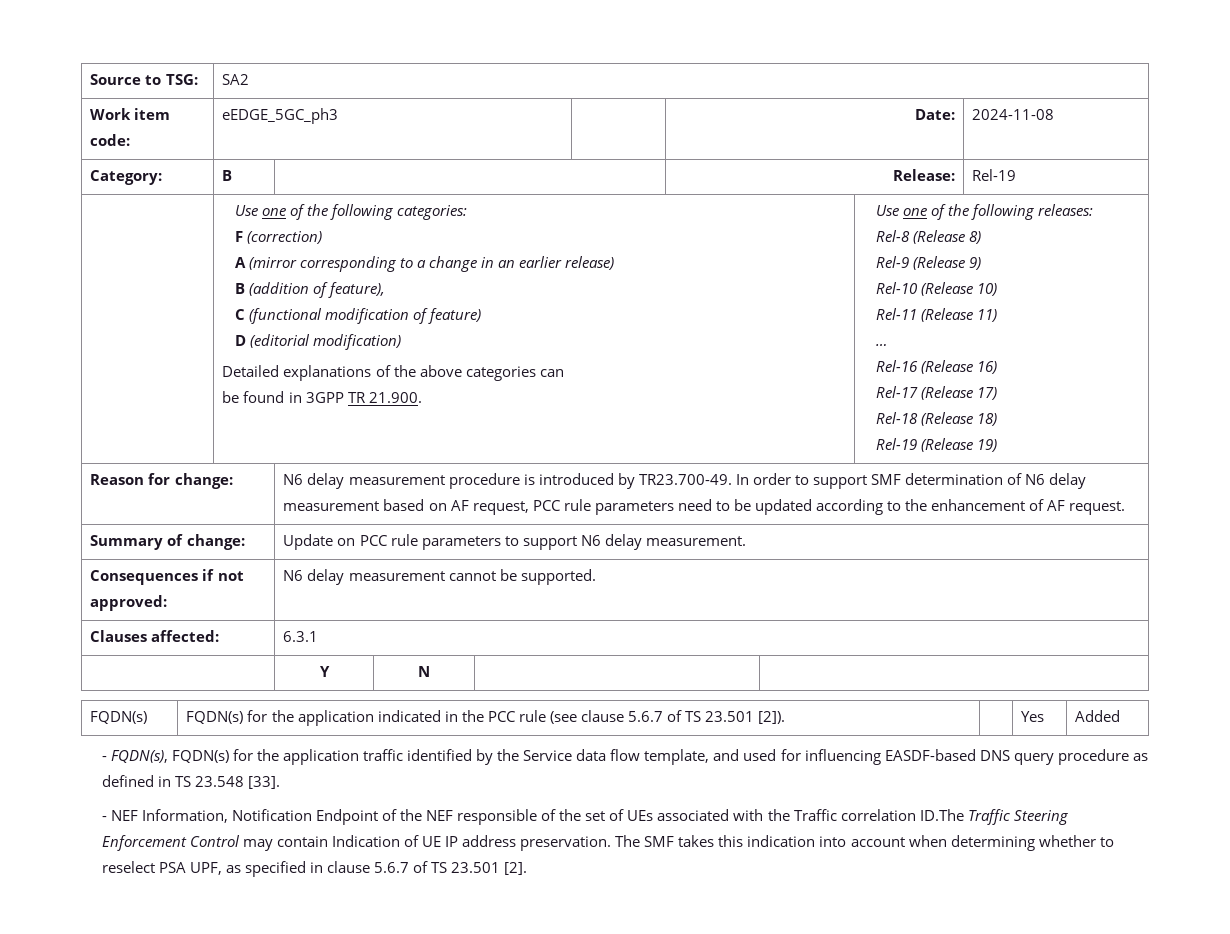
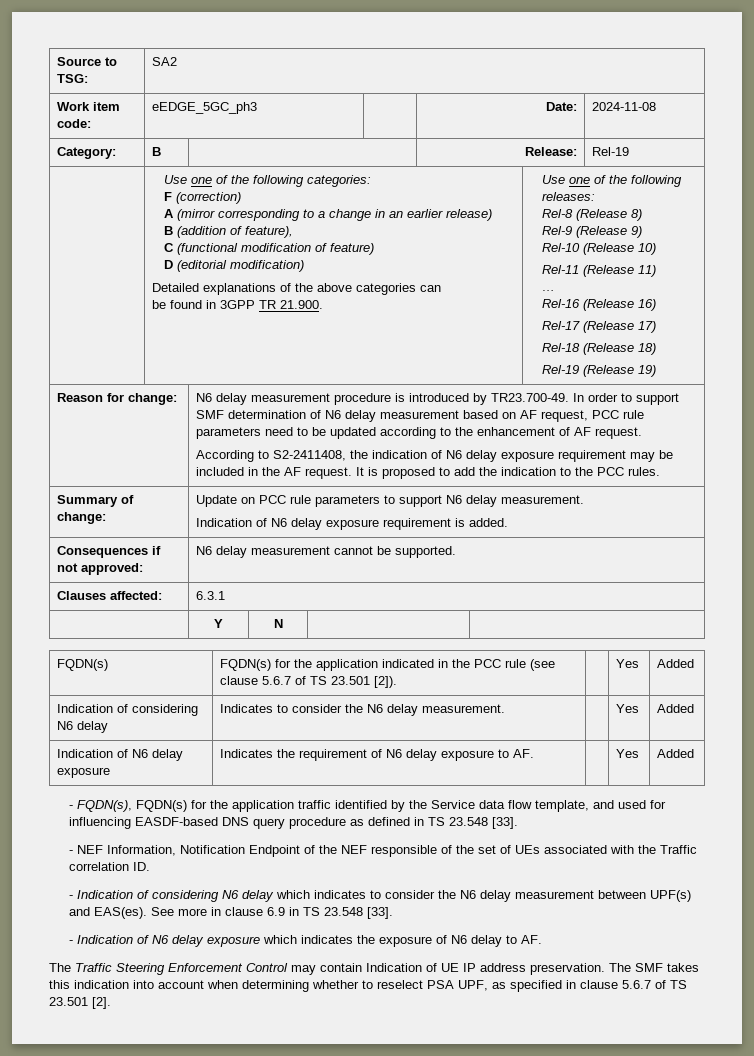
+ According to S2-2411408, the indication of N6 delay exposure requirement may be included in the AF request. It is proposed to add the indication to the PCC rules.
  Summary of change: | Update on PCC rule parameters to support N6 delay measurement.
+ Indication of N6 delay exposure requirement is added.
+ Indication of considering N6 delay | Indicates to consider the N6 delay measurement. | | Yes | Added
+ Indication of N6 delay exposure | Indicates the requirement of N6 delay exposure to AF. | | Yes | Added
- - NEF Information, Notification Endpoint of the NEF responsible of the set of UEs associated with the Traffic correlation ID.The Traffic Steering Enforcement Control may contain Indication of UE IP address preservation.
+ - NEF Information, Notification Endpoint of the NEF responsible of the set of UEs associated with the Traffic correlation ID.
+ - Indication of considering N6 delay which indicates to consider the N6 delay measurement between UPF(s) and EAS(es). See more in clause 6.9 in TS 23.548 [33].
+ - Indication of N6 delay exposure which indicates the exposure of N6 delay to AF.
+ The Traffic Steering Enforcement Control may contain Indication of UE IP address preservation.

